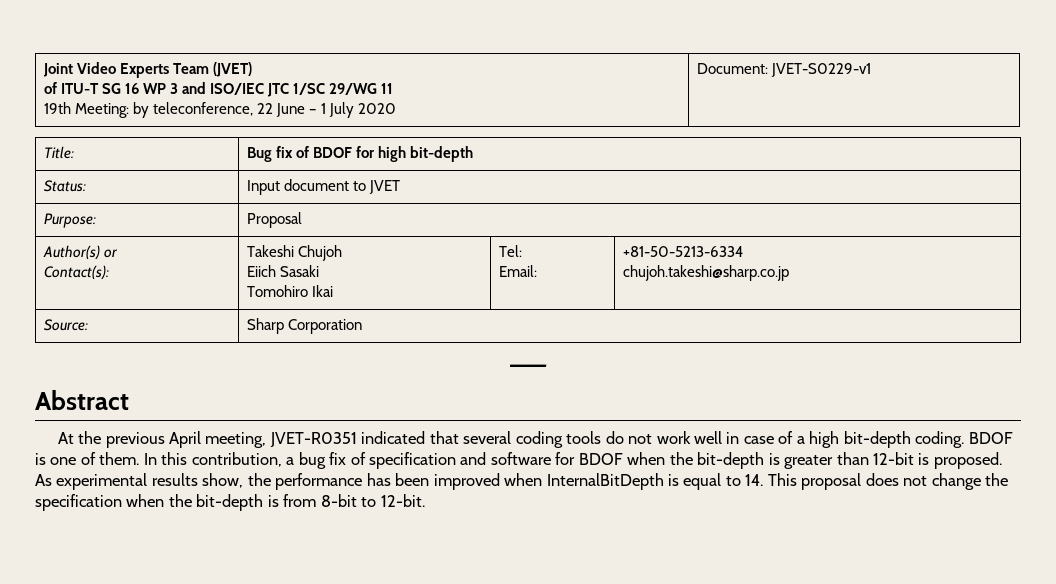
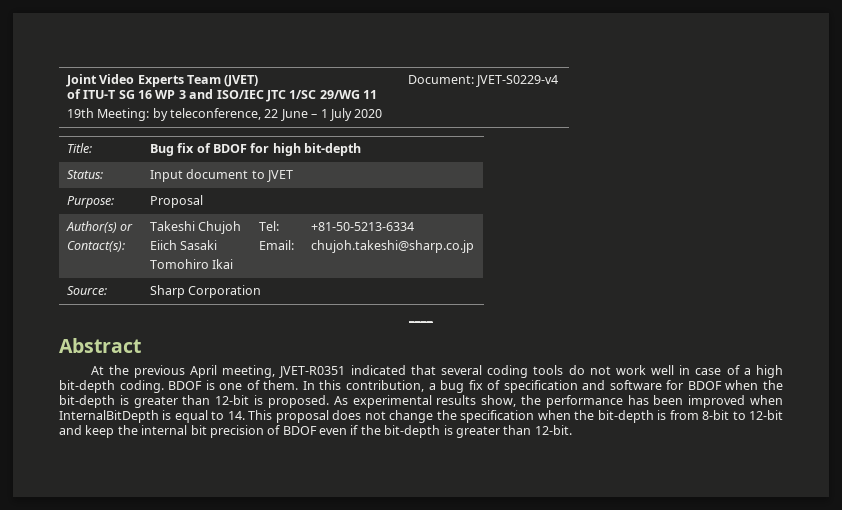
  Joint Video Experts Team (JVET)
  of ITU-T SG 16 WP 3 and ISO/IEC JTC 1/SC 29/WG 11
- 19th Meeting: by teleconference, 22 June – 1 July 2020 | Document: JVET-S0229-v1
+ 19th Meeting: by teleconference, 22 June – 1 July 2020 | Document: JVET-S0229-v4
- As experimental results show, the performance has been improved when InternalBitDepth is equal to 14. This proposal does not change the specification when the bit-depth is from 8-bit to 12-bit.
+ As experimental results show, the performance has been improved when InternalBitDepth is equal to 14. This proposal does not change the specification when the bit-depth is from 8-bit to 12-bit and keep the internal bit precision of BDOF even if the bit-depth is greater than 12-bit.

